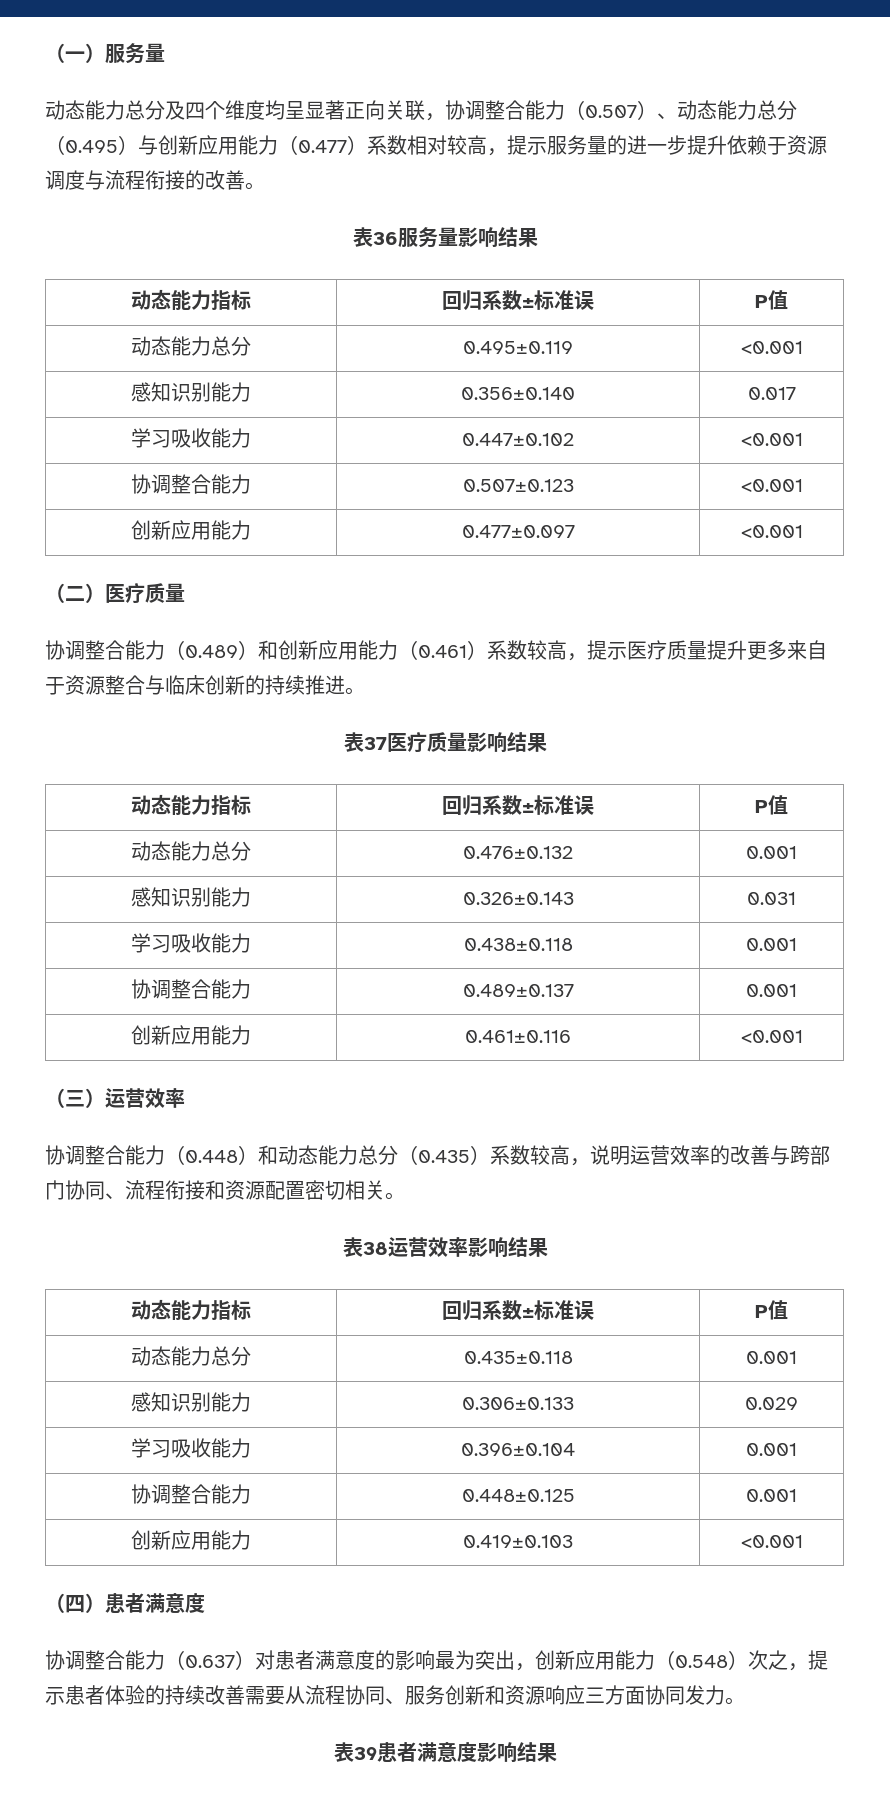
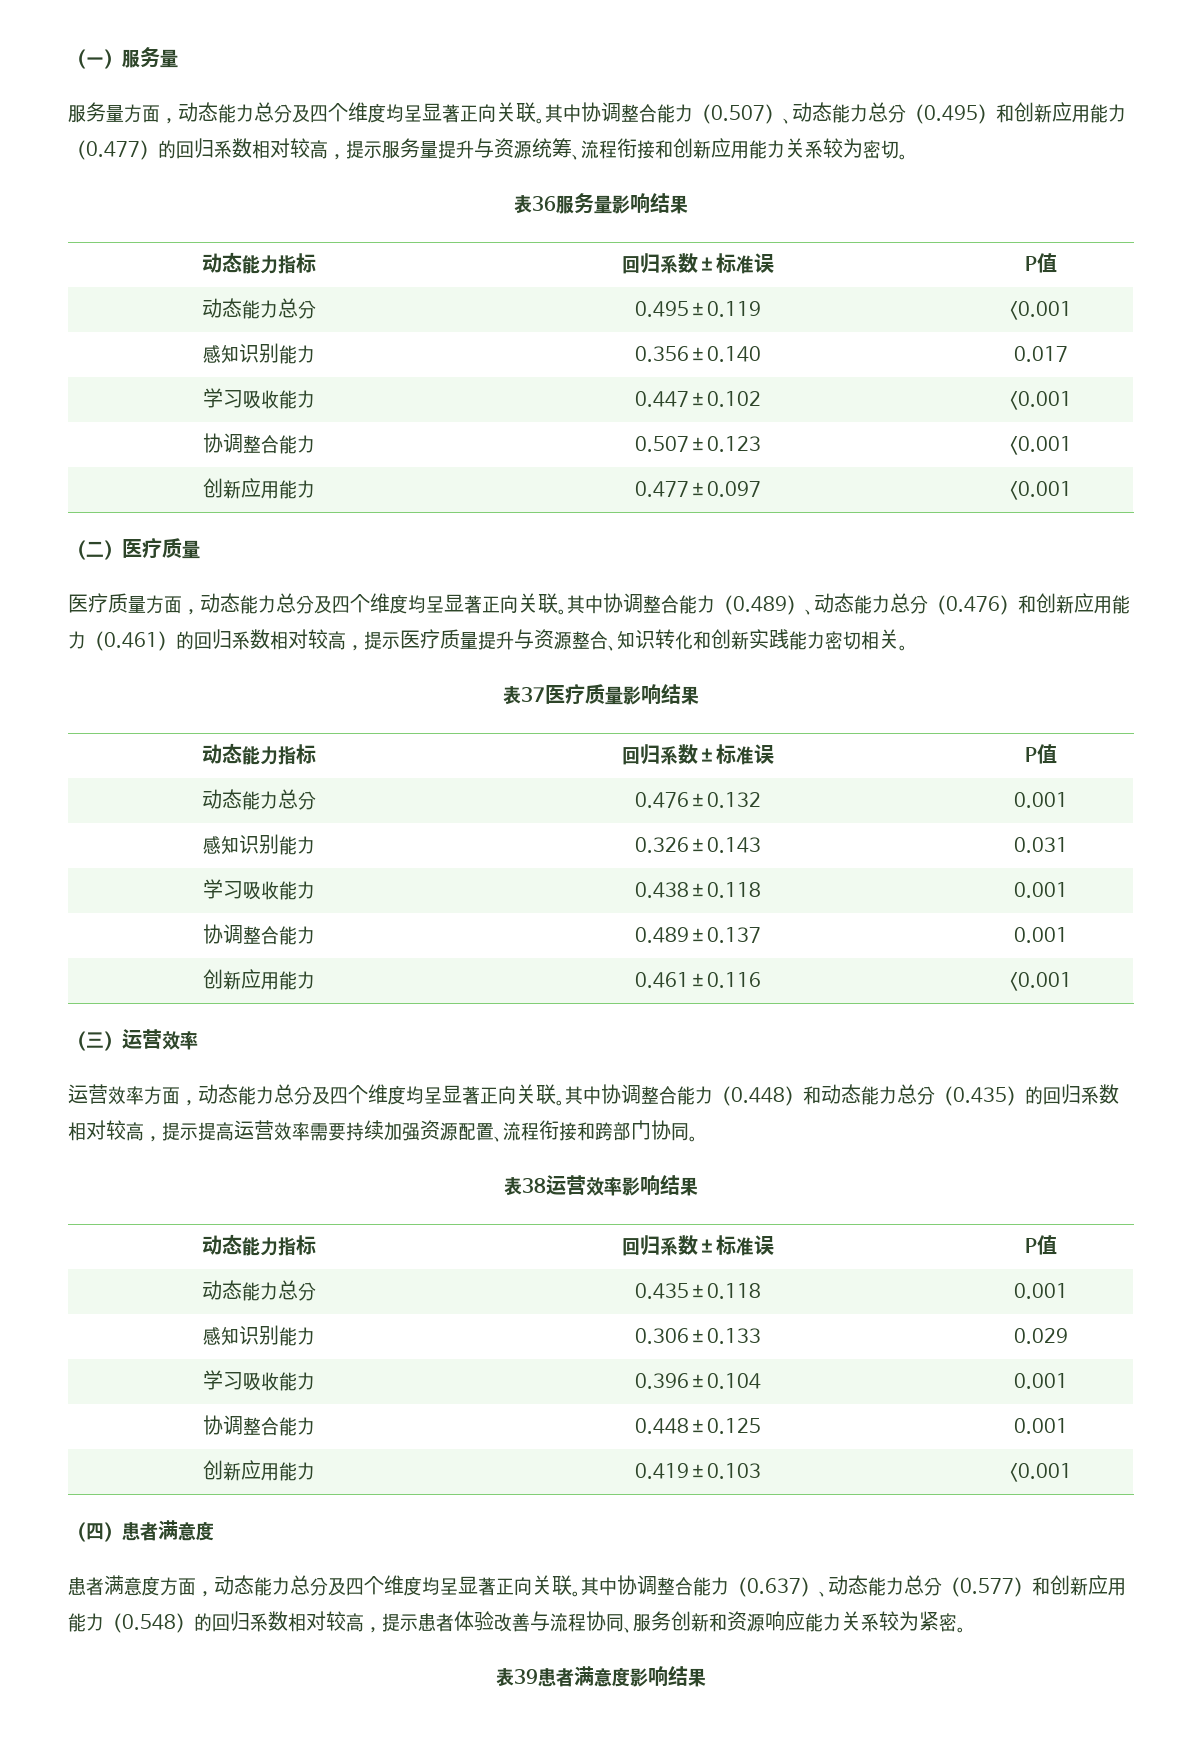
- 动态能力总分及四个维度均呈显著正向关联，协调整合能力（0.507）、动态能力总分（0.495）与创新应用能力（0.477）系数相对较高，提示服务量的进一步提升依赖于资源调度与流程衔接的改善。
+ 服务量方面，动态能力总分及四个维度均呈显著正向关联。其中协调整合能力（0.507）、动态能力总分（0.495）和创新应用能力（0.477）的回归系数相对较高，提示服务量提升与资源统筹、流程衔接和创新应用能力关系较为密切。
- 协调整合能力（0.489）和创新应用能力（0.461）系数较高，提示医疗质量提升更多来自于资源整合与临床创新的持续推进。
+ 医疗质量方面，动态能力总分及四个维度均呈显著正向关联。其中协调整合能力（0.489）、动态能力总分（0.476）和创新应用能力（0.461）的回归系数相对较高，提示医疗质量提升与资源整合、知识转化和创新实践能力密切相关。
- 协调整合能力（0.448）和动态能力总分（0.435）系数较高，说明运营效率的改善与跨部门协同、流程衔接和资源配置密切相关。
+ 运营效率方面，动态能力总分及四个维度均呈显著正向关联。其中协调整合能力（0.448）和动态能力总分（0.435）的回归系数相对较高，提示提高运营效率需要持续加强资源配置、流程衔接和跨部门协同。
- 协调整合能力（0.637）对患者满意度的影响最为突出，创新应用能力（0.548）次之，提示患者体验的持续改善需要从流程协同、服务创新和资源响应三方面协同发力。
+ 患者满意度方面，动态能力总分及四个维度均呈显著正向关联。其中协调整合能力（0.637）、动态能力总分（0.577）和创新应用能力（0.548）的回归系数相对较高，提示患者体验改善与流程协同、服务创新和资源响应能力关系较为紧密。

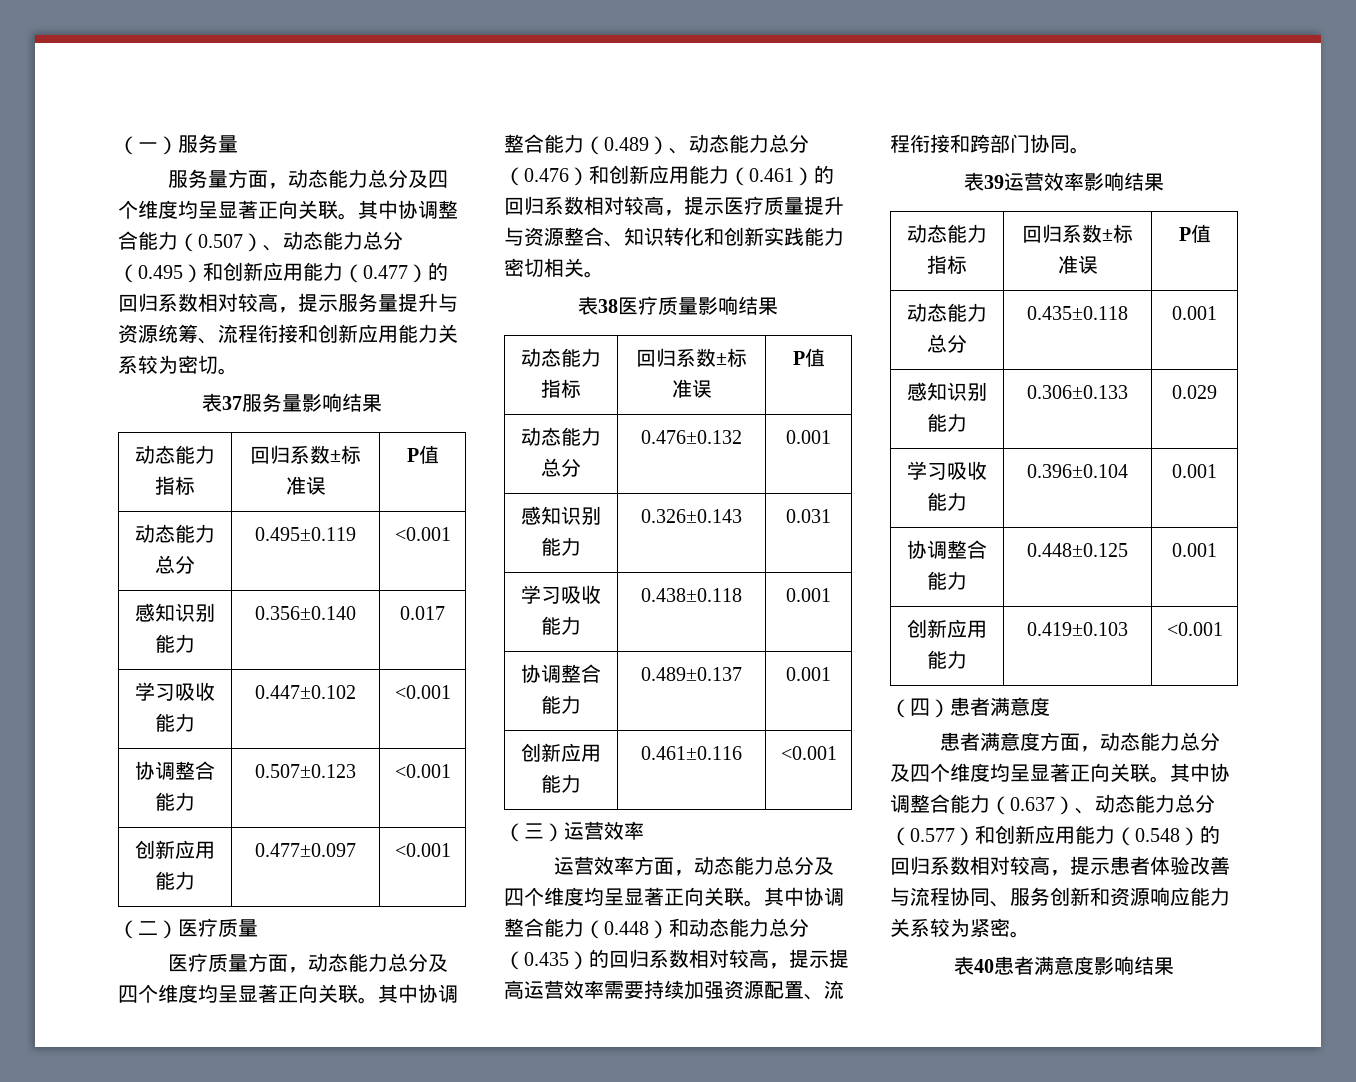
- 表36服务量影响结果
+ 表37服务量影响结果
- 表37医疗质量影响结果
+ 表38医疗质量影响结果
- 表38运营效率影响结果
+ 表39运营效率影响结果
- 表39患者满意度影响结果
+ 表40患者满意度影响结果

